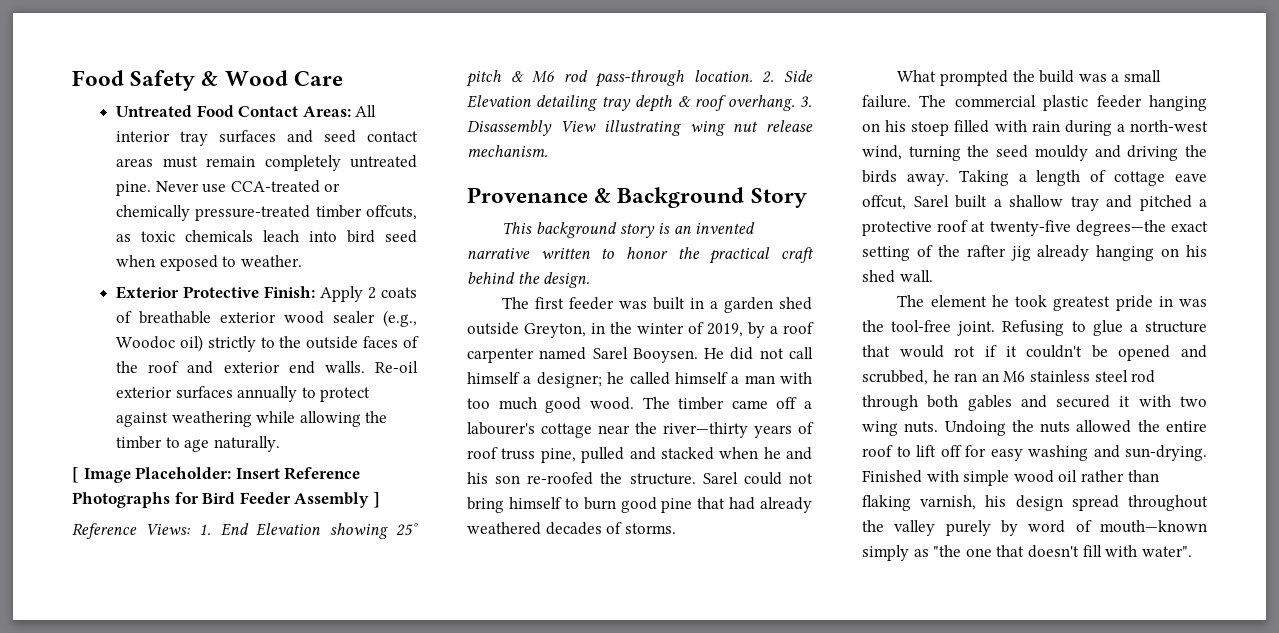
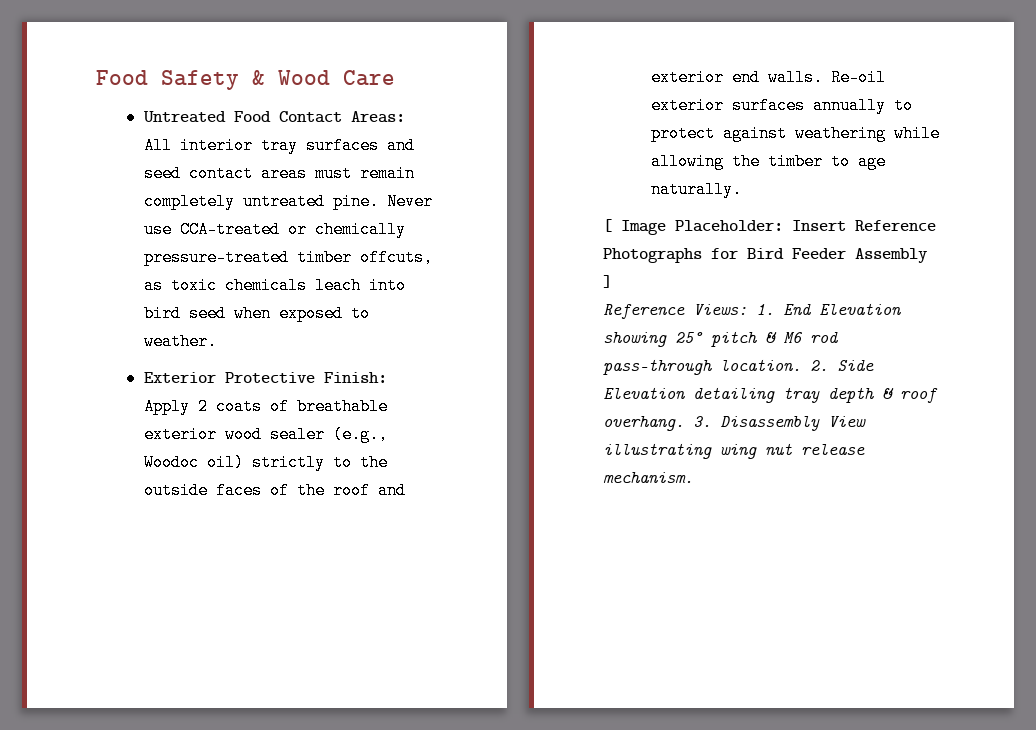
- Provenance & Background Story
- This background story is an invented narrative written to honor the practical craft behind the design.
- The first feeder was built in a garden shed outside Greyton, in the winter of 2019, by a roof carpenter named Sarel Booysen. He did not call himself a designer; he called himself a man with too much good wood. The timber came off a labourer's cottage near the river—thirty years of roof truss pine, pulled and stacked when he and his son re-roofed the structure. Sarel could not bring himself to burn good pine that had already weathered decades of storms.
- What prompted the build was a small failure. The commercial plastic feeder hanging on his stoep filled with rain during a north-west wind, turning the seed mouldy and driving the birds away. Taking a length of cottage eave offcut, Sarel built a shallow tray and pitched a protective roof at twenty-five degrees—the exact setting of the rafter jig already hanging on his shed wall.
- The element he took greatest pride in was the tool-free joint. Refusing to glue a structure that would rot if it couldn't be opened and scrubbed, he ran an M6 stainless steel rod through both gables and secured it with two wing nuts. Undoing the nuts allowed the entire roof to lift off for easy washing and sun-drying. Finished with simple wood oil rather than flaking varnish, his design spread throughout the valley purely by word of mouth—known simply as "the one that doesn't fill with water".

